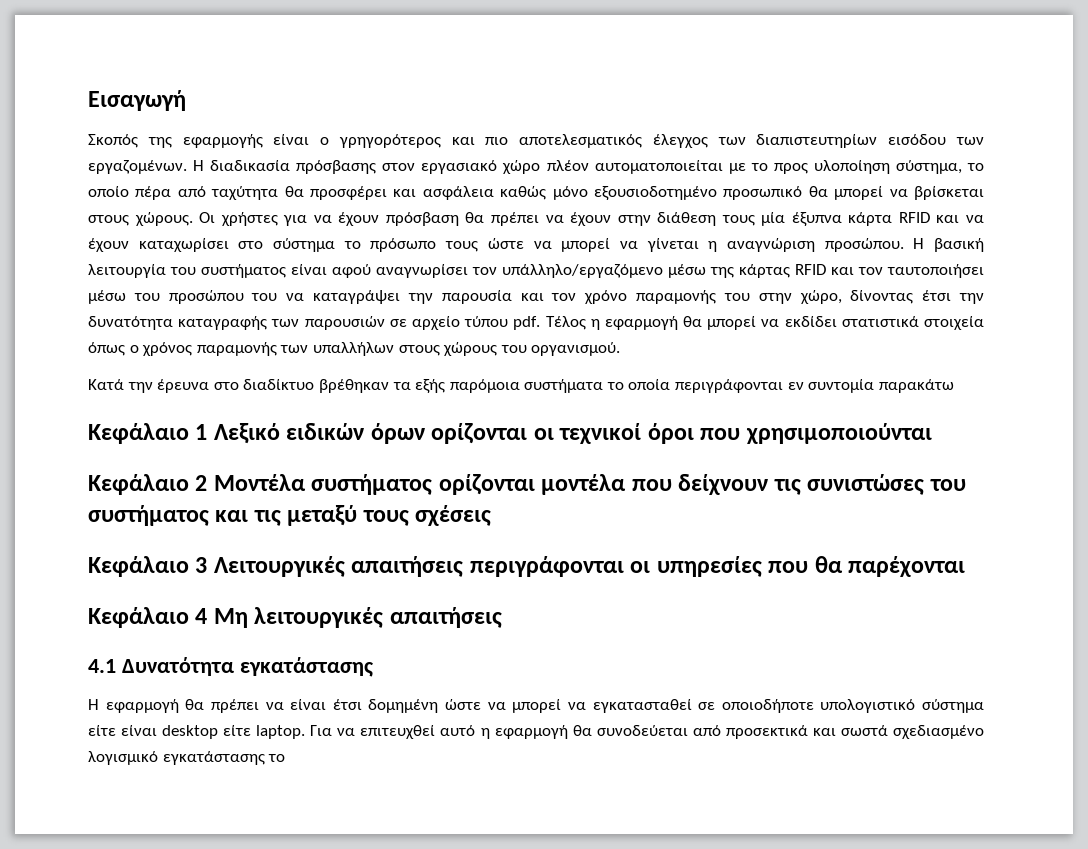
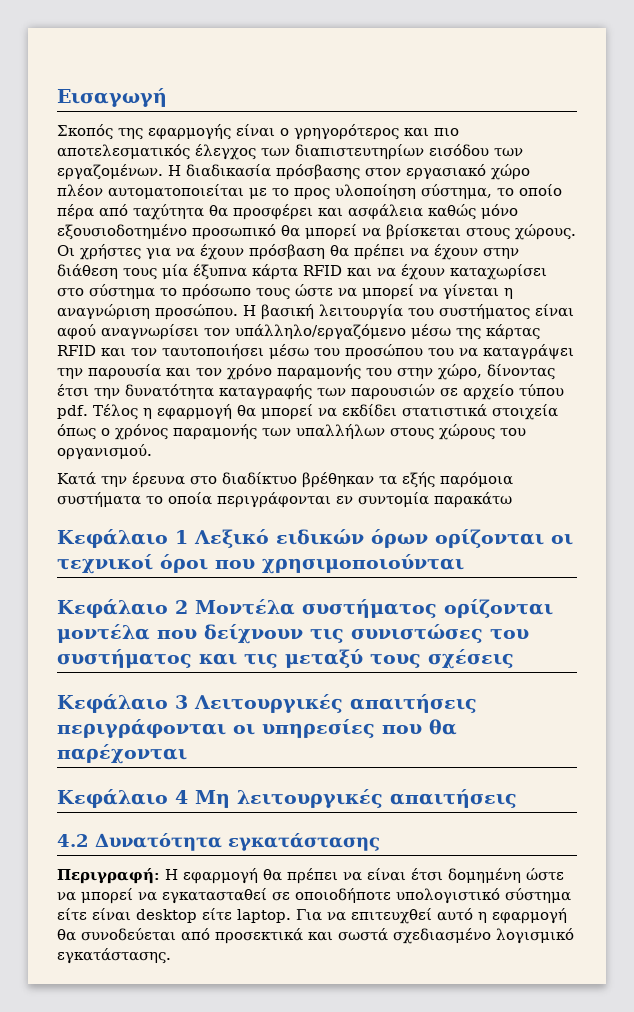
- 4.1 Δυνατότητα εγκατάστασης
+ 4.2 Δυνατότητα εγκατάστασης
- Η εφαρμογή θα πρέπει να είναι έτσι δομημένη ώστε να μπορεί να εγκατασταθεί σε οποιοδήποτε υπολογιστικό σύστημα είτε είναι desktop είτε laptop.
+ Περιγραφή: Η εφαρμογή θα πρέπει να είναι έτσι δομημένη ώστε να μπορεί να εγκατασταθεί σε οποιοδήποτε υπολογιστικό σύστημα είτε είναι desktop είτε laptop.
- Για να επιτευχθεί αυτό η εφαρμογή θα συνοδεύεται από προσεκτικά και σωστά σχεδιασμένο λογισμικό εγκατάστασης το
+ Για να επιτευχθεί αυτό η εφαρμογή θα συνοδεύεται από προσεκτικά και σωστά σχεδιασμένο λογισμικό εγκατάστασης.

